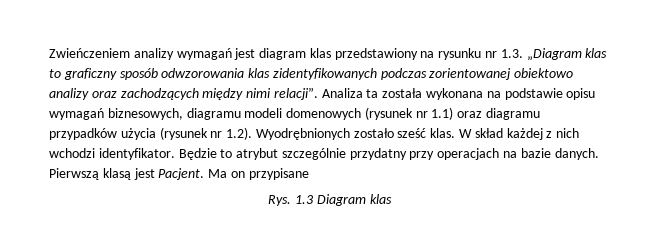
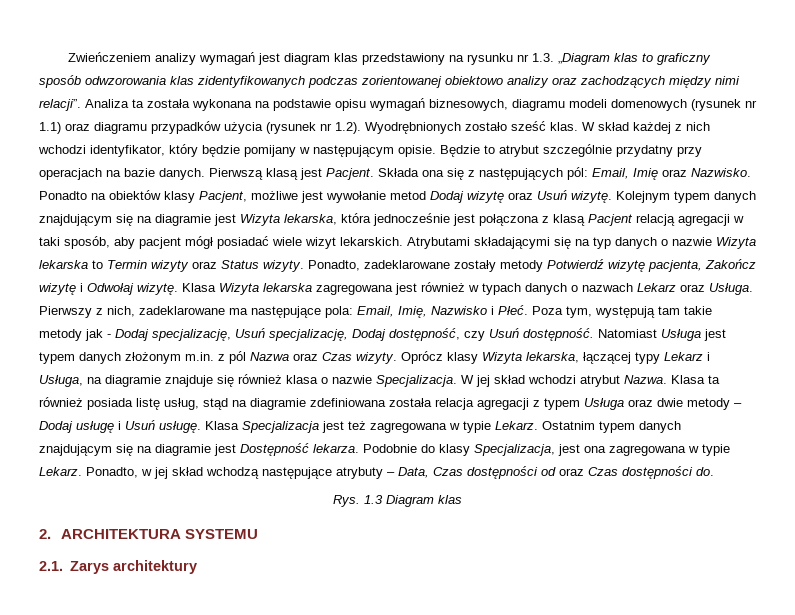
- W skład każdej z nich wchodzi identyfikator.
+ W skład każdej z nich wchodzi identyfikator, który będzie pomijany w następującym opisie.
- Ma on przypisane
+ Składa ona się z następujących pól: Email, Imię oraz Nazwisko. Ponadto na obiektów klasy Pacjent, możliwe jest wywołanie metod Dodaj wizytę oraz Usuń wizytę. Kolejnym typem danych znajdującym się na diagramie jest Wizyta lekarska, która jednocześnie jest połączona z klasą Pacjent relacją agregacji w taki sposób, aby pacjent mógł posiadać wiele wizyt lekarskich. Atrybutami składającymi się na typ danych o nazwie Wizyta lekarska to Termin wizyty oraz Status wizyty. Ponadto, zadeklarowane zostały metody Potwierdź wizytę pacjenta, Zakończ wizytę i Odwołaj wizytę. Klasa Wizyta lekarska zagregowana jest również w typach danych o nazwach Lekarz oraz Usługa. Pierwszy z nich, zadeklarowane ma następujące pola: Email, Imię, Nazwisko i Płeć. Poza tym, występują tam takie metody jak - Dodaj specjalizację, Usuń specjalizację, Dodaj dostępność, czy Usuń dostępność. Natomiast Usługa jest typem danych złożonym m.in. z pól Nazwa oraz Czas wizyty. Oprócz klasy Wizyta lekarska, łączącej typy Lekarz i Usługa, na diagramie znajduje się również klasa o nazwie Specjalizacja. W jej skład wchodzi atrybut Nazwa. Klasa ta również posiada listę usług, stąd na diagramie zdefiniowana została relacja agregacji z typem Usługa oraz dwie metody – Dodaj usługę i Usuń usługę. Klasa Specjalizacja jest też zagregowana w typie Lekarz. Ostatnim typem danych znajdującym się na diagramie jest Dostępność lekarza. Podobnie do klasy Specjalizacja, jest ona zagregowana w typie Lekarz. Ponadto, w jej skład wchodzą następujące atrybuty – Data, Czas dostępności od oraz Czas dostępności do.
  Rys. 1.3 Diagram klas
+ 2. ARCHITEKTURA SYSTEMU
+ 2.1. Zarys architektury

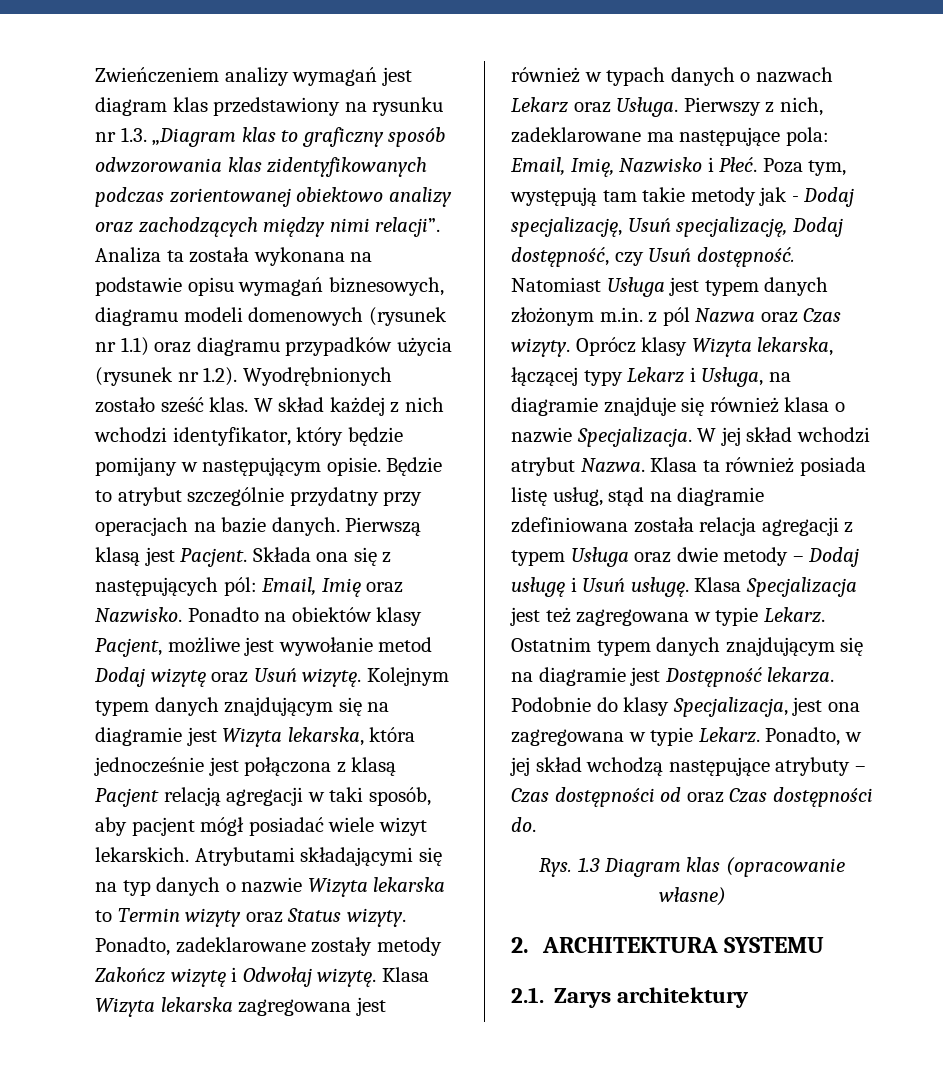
- Ponadto, zadeklarowane zostały metody Potwierdź wizytę pacjenta, Zakończ wizytę i Odwołaj wizytę.
+ Ponadto, zadeklarowane zostały metody Zakończ wizytę i Odwołaj wizytę.
- Ponadto, w jej skład wchodzą następujące atrybuty – Data, Czas dostępności od oraz Czas dostępności do.
+ Ponadto, w jej skład wchodzą następujące atrybuty – Czas dostępności od oraz Czas dostępności do.
- Rys. 1.3 Diagram klas
+ Rys. 1.3 Diagram klas (opracowanie własne)

